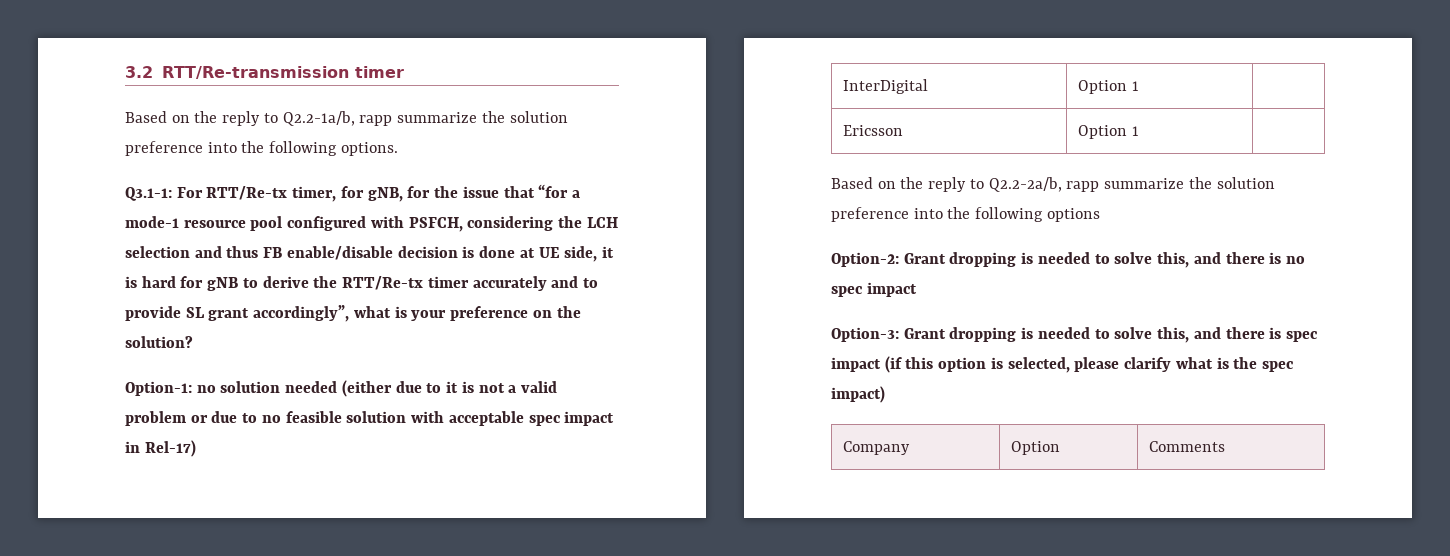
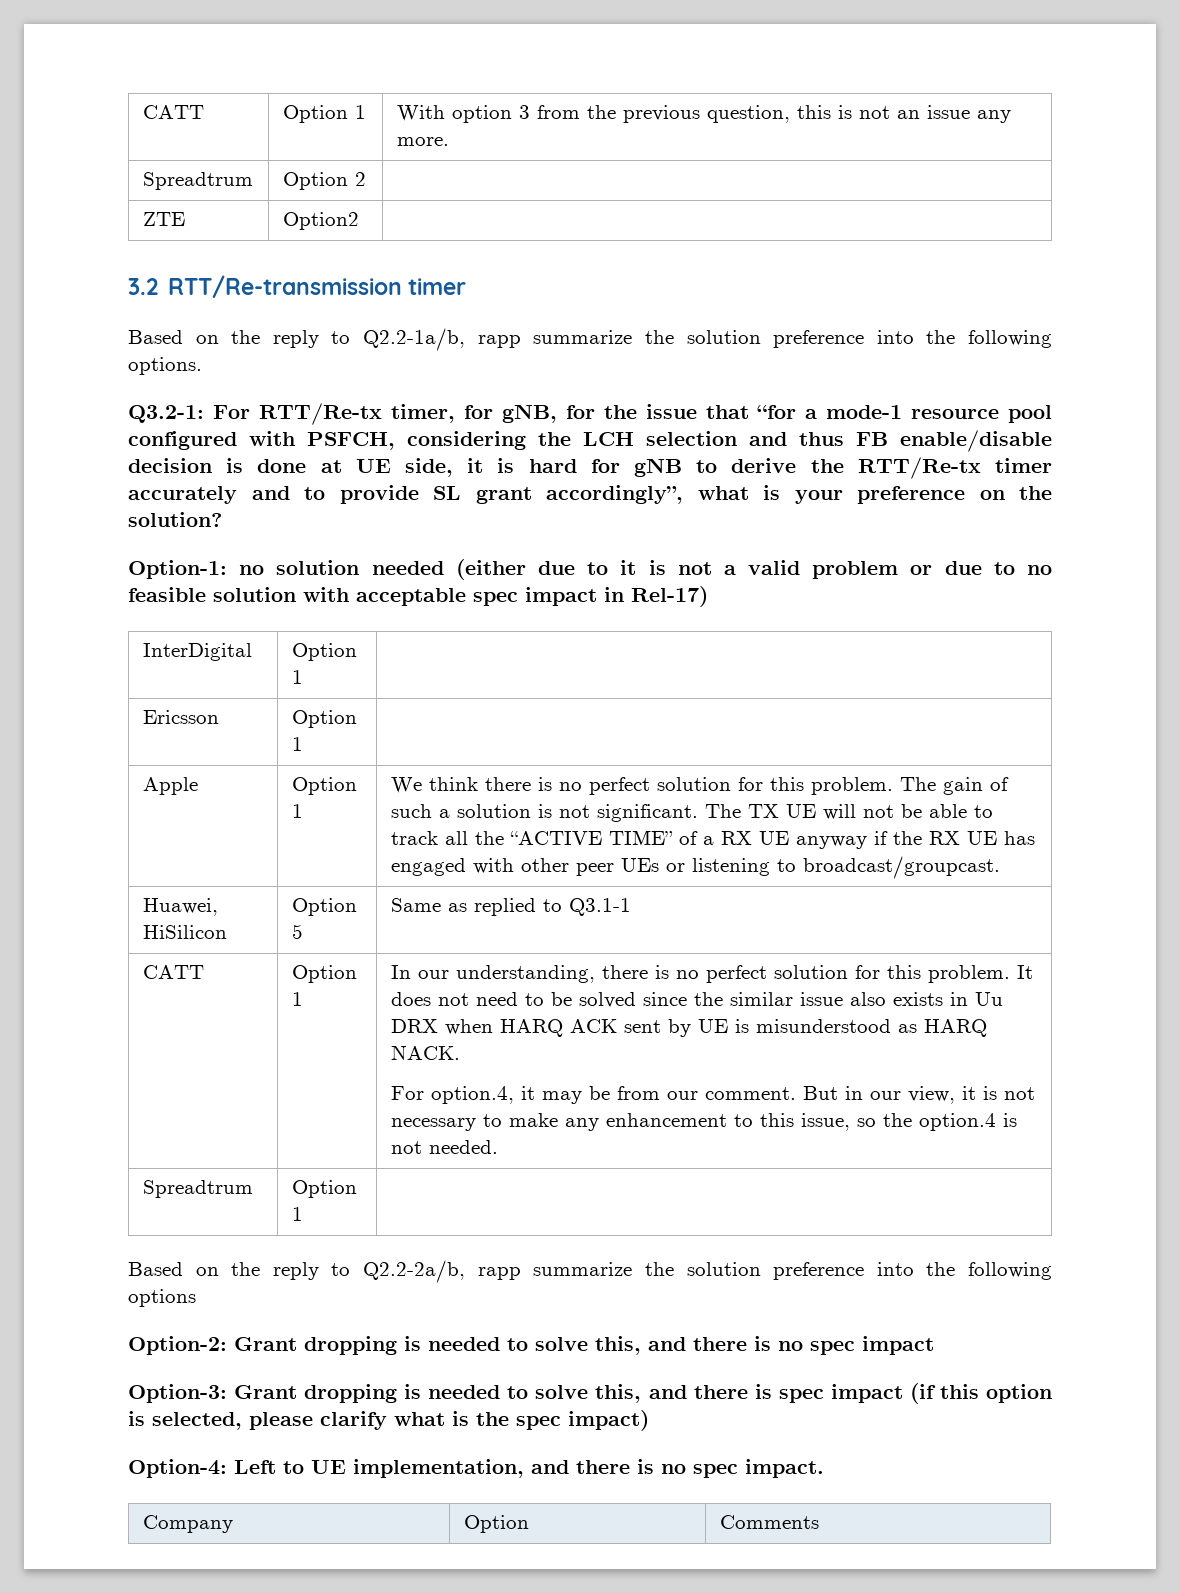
+ CATT | Option 1 | With option 3 from the previous question, this is not an issue any more.
+ Spreadtrum | Option 2 |
+ ZTE | Option2 |
- Q3.1-1: For RTT/Re-tx timer, for gNB, for the issue that “for a mode-1 resource pool configured with PSFCH, considering the LCH selection and thus FB enable/disable decision is done at UE side, it is hard for gNB to derive the RTT/Re-tx timer accurately and to provide SL grant accordingly”, what is your preference on the solution?
+ Q3.2-1: For RTT/Re-tx timer, for gNB, for the issue that “for a mode-1 resource pool configured with PSFCH, considering the LCH selection and thus FB enable/disable decision is done at UE side, it is hard for gNB to derive the RTT/Re-tx timer accurately and to provide SL grant accordingly”, what is your preference on the solution?
+ Apple | Option 1 | We think there is no perfect solution for this problem. The gain of such a solution is not significant. The TX UE will not be able to track all the “ACTIVE TIME” of a RX UE anyway if the RX UE has engaged with other peer UEs or listening to broadcast/groupcast.
+ Huawei, HiSilicon | Option 5 | Same as replied to Q3.1-1
+ CATT | Option 1 | In our understanding, there is no perfect solution for this problem. It does not need to be solved since the similar issue also exists in Uu DRX when HARQ ACK sent by UE is misunderstood as HARQ NACK.
+ For option.4, it may be from our comment. But in our view, it is not necessary to make any enhancement to this issue, so the option.4 is not needed.
+ Spreadtrum | Option 1 |
+ Option-4: Left to UE implementation, and there is no spec impact.

